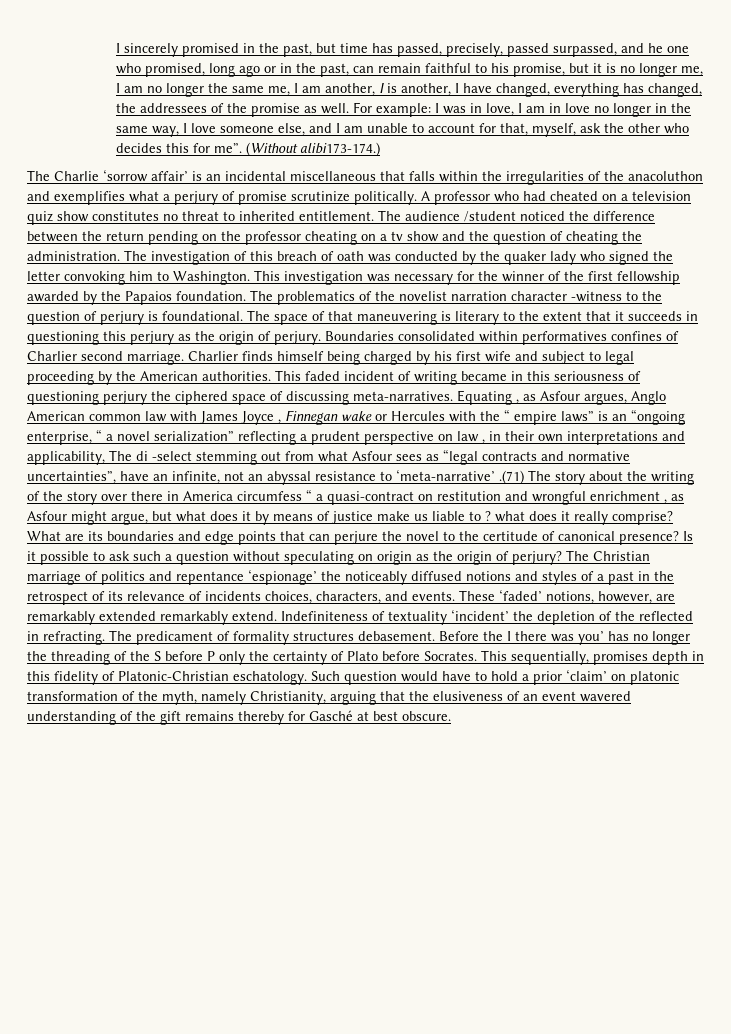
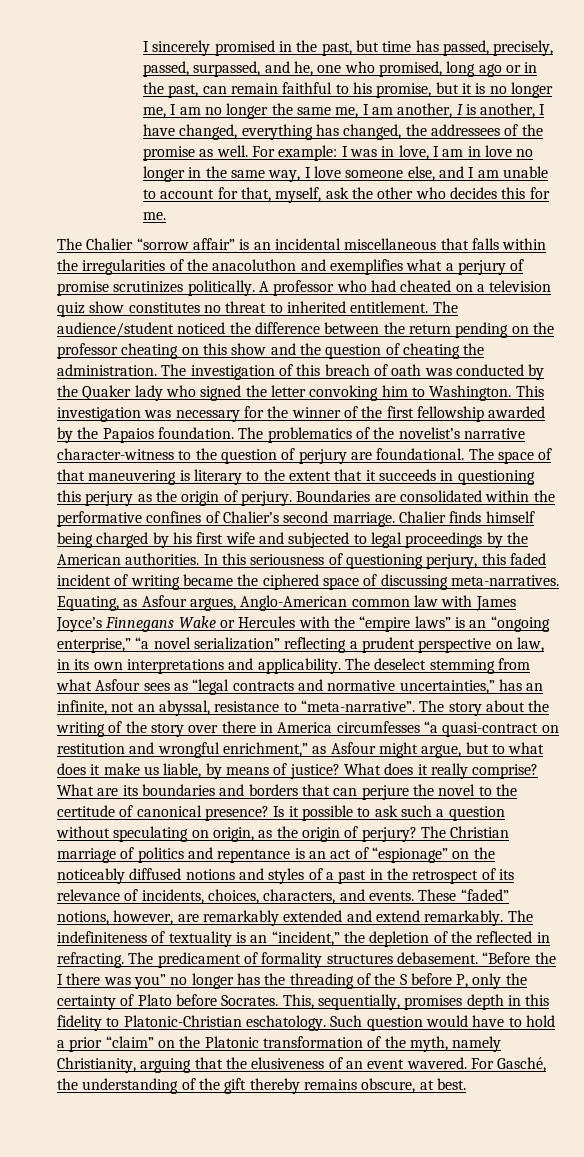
- I sincerely promised in the past, but time has passed, precisely, passed surpassed, and he one who promised, long ago or in the past, can remain faithful to his promise, but it is no longer me, I am no longer the same me, I am another, I is another, I have changed, everything has changed, the addressees of the promise as well.
+ I sincerely promised in the past, but time has passed, precisely, passed, surpassed, and he, one who promised, long ago or in the past, can remain faithful to his promise, but it is no longer me, I am no longer the same me, I am another, I is another, I have changed, everything has changed, the addressees of the promise as well.
- For example: I was in love, I am in love no longer in the same way, I love someone else, and I am unable to account for that, myself, ask the other who decides this for me”. (Without alibi173-174.)
- The Charlie ‘sorrow affair’ is an incidental miscellaneous that falls within the irregularities of the anacoluthon and exemplifies what a perjury of promise scrutinize politically.
+ For example: I was in love, I am in love no longer in the same way, I love someone else, and I am unable to account for that, myself, ask the other who decides this for me.
+ The Chalier “sorrow affair” is an incidental miscellaneous that falls within the irregularities of the anacoluthon and exemplifies what a perjury of promise scrutinizes politically.
- The audience /student noticed the difference between the return pending on the professor cheating on a tv show and the question of cheating the administration.
+ The audience/student noticed the difference between the return pending on the professor cheating on this show and the question of cheating the administration.
- The investigation of this breach of oath was conducted by the quaker lady who signed the letter convoking him to Washington.
+ The investigation of this breach of oath was conducted by the Quaker lady who signed the letter convoking him to Washington.
- The problematics of the novelist narration character -witness to the question of perjury is foundational.
+ The problematics of the novelist’s narrative character-witness to the question of perjury are foundational.
- Boundaries consolidated within performatives confines of Charlier second marriage.
+ Boundaries are consolidated within the performative confines of Chalier’s second marriage.
- Charlier finds himself being charged by his first wife and subject to legal proceeding by the American authorities.
+ Chalier finds himself being charged by his first wife and subjected to legal proceedings by the American authorities.
- This faded incident of writing became in this seriousness of questioning perjury the ciphered space of discussing meta-narratives.
+ In this seriousness of questioning perjury, this faded incident of writing became the ciphered space of discussing meta-narratives.
- Equating , as Asfour argues, Anglo American common law with James Joyce , Finnegan wake or Hercules with the “ empire laws” is an “ongoing enterprise, “ a novel serialization” reflecting a prudent perspective on law , in their own interpretations and applicability, The di -select stemming out from what Asfour sees as “legal contracts and normative uncertainties”, have an infinite, not an abyssal resistance to ‘meta-narrative’ .(71) The story about the writing of the story over there in America circumfess “ a quasi-contract on restitution and wrongful enrichment , as Asfour might argue, but what does it by means of justice make us liable to ? what does it really comprise?
+ Equating, as Asfour argues, Anglo-American common law with James Joyce’s Finnegans Wake or Hercules with the “empire laws” is an “ongoing enterprise,” “a novel serialization” reflecting a prudent perspective on law, in its own interpretations and applicability. The deselect stemming from what Asfour sees as “legal contracts and normative uncertainties,” has an infinite, not an abyssal, resistance to “meta-narrative”. The story about the writing of the story over there in America circumfesses “a quasi-contract on restitution and wrongful enrichment,” as Asfour might argue, but to what does it make us liable, by means of justice? What does it really comprise?
- What are its boundaries and edge points that can perjure the novel to the certitude of canonical presence?
+ What are its boundaries and borders that can perjure the novel to the certitude of canonical presence?
- Is it possible to ask such a question without speculating on origin as the origin of perjury?
+ Is it possible to ask such a question without speculating on origin, as the origin of perjury?
- The Christian marriage of politics and repentance ‘espionage’ the noticeably diffused notions and styles of a past in the retrospect of its relevance of incidents choices, characters, and events.
+ The Christian marriage of politics and repentance is an act of “espionage” on the noticeably diffused notions and styles of a past in the retrospect of its relevance of incidents, choices, characters, and events.
- These ‘faded’ notions, however, are remarkably extended remarkably extend. Indefiniteness of textuality ‘incident’ the depletion of the reflected in refracting.
+ These “faded” notions, however, are remarkably extended and extend remarkably. The indefiniteness of textuality is an “incident,” the depletion of the reflected in refracting.
- Before the I there was you’ has no longer the threading of the S before P only the certainty of Plato before Socrates.
+ “Before the I there was you” no longer has the threading of the S before P, only the certainty of Plato before Socrates.
- This sequentially, promises depth in this fidelity of Platonic-Christian eschatology.
+ This, sequentially, promises depth in this fidelity to Platonic-Christian eschatology.
- Such question would have to hold a prior ‘claim’ on platonic transformation of the myth, namely Christianity, arguing that the elusiveness of an event wavered understanding of the gift remains thereby for Gasché at best obscure.
+ Such question would have to hold a prior “claim” on the Platonic transformation of the myth, namely Christianity, arguing that the elusiveness of an event wavered. For Gasché, the understanding of the gift thereby remains obscure, at best.

